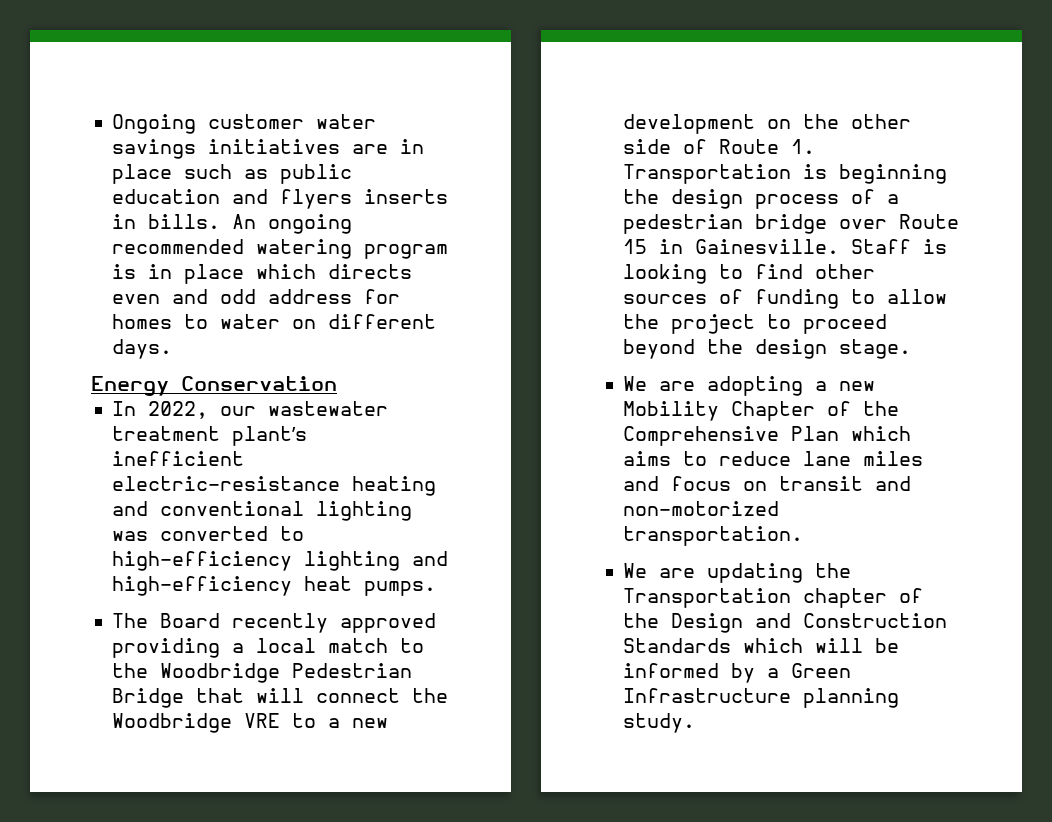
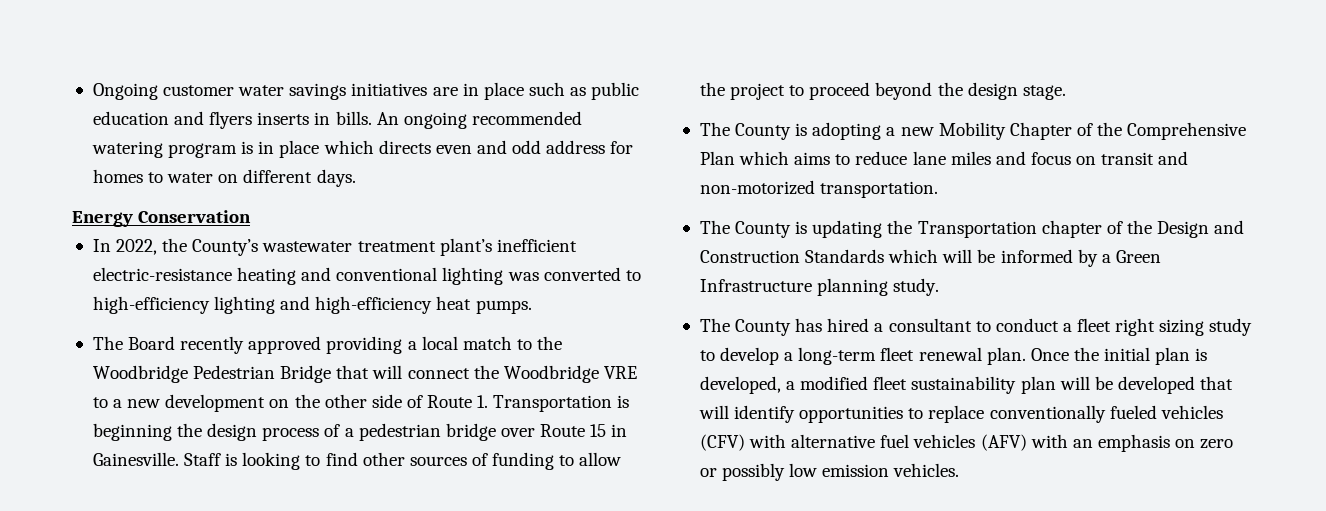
- In 2022, our wastewater treatment plant’s inefficient electric-resistance heating and conventional lighting was converted to high-efficiency lighting and high-efficiency heat pumps.
+ In 2022, the County’s wastewater treatment plant’s inefficient electric-resistance heating and conventional lighting was converted to high-efficiency lighting and high-efficiency heat pumps.
- We are adopting a new Mobility Chapter of the Comprehensive Plan which aims to reduce lane miles and focus on transit and non-motorized transportation.
+ The County is adopting a new Mobility Chapter of the Comprehensive Plan which aims to reduce lane miles and focus on transit and non-motorized transportation.
- We are updating the Transportation chapter of the Design and Construction Standards which will be informed by a Green Infrastructure planning study.
+ The County is updating the Transportation chapter of the Design and Construction Standards which will be informed by a Green Infrastructure planning study.
+ The County has hired a consultant to conduct a fleet right sizing study to develop a long-term fleet renewal plan. Once the initial plan is developed, a modified fleet sustainability plan will be developed that will identify opportunities to replace conventionally fueled vehicles (CFV) with alternative fuel vehicles (AFV) with an emphasis on zero or possibly low emission vehicles.

